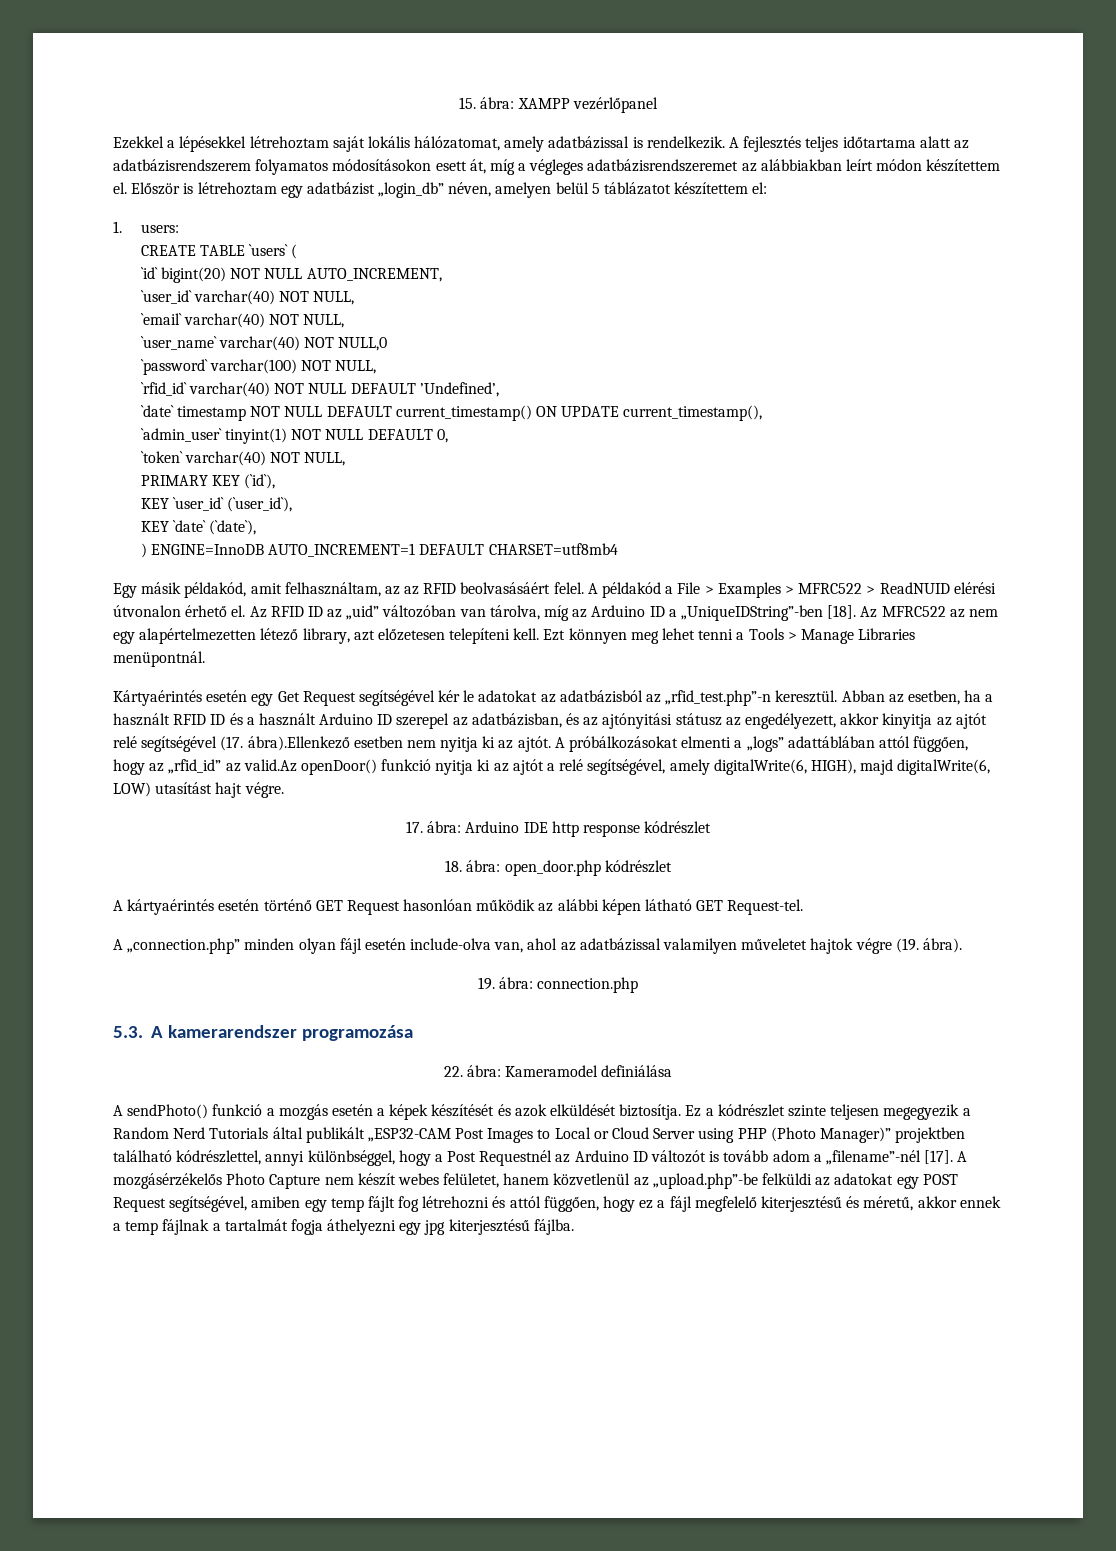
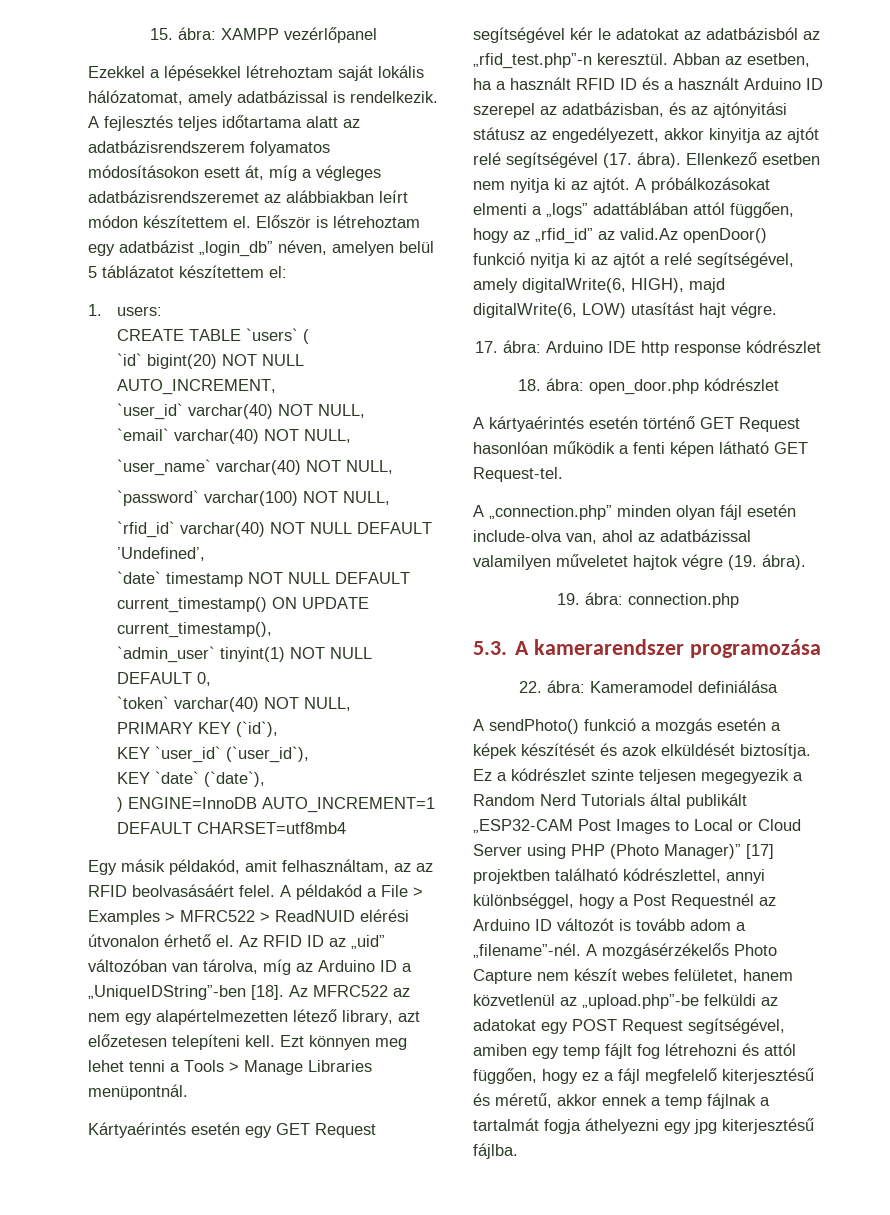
- `user_name` varchar(40) NOT NULL,0
+ `user_name` varchar(40) NOT NULL,
- Kártyaérintés esetén egy Get Request segítségével kér le adatokat az adatbázisból az „rfid_test.php”-n keresztül.
+ Kártyaérintés esetén egy GET Request segítségével kér le adatokat az adatbázisból az „rfid_test.php”-n keresztül.
- Abban az esetben, ha a használt RFID ID és a használt Arduino ID szerepel az adatbázisban, és az ajtónyitási státusz az engedélyezett, akkor kinyitja az ajtót relé segítségével (17. ábra).Ellenkező esetben nem nyitja ki az ajtót.
+ Abban az esetben, ha a használt RFID ID és a használt Arduino ID szerepel az adatbázisban, és az ajtónyitási státusz az engedélyezett, akkor kinyitja az ajtót relé segítségével (17. ábra). Ellenkező esetben nem nyitja ki az ajtót.
- A kártyaérintés esetén történő GET Request hasonlóan működik az alábbi képen látható GET Request-tel.
+ A kártyaérintés esetén történő GET Request hasonlóan működik a fenti képen látható GET Request-tel.
- Ez a kódrészlet szinte teljesen megegyezik a Random Nerd Tutorials által publikált „ESP32-CAM Post Images to Local or Cloud Server using PHP (Photo Manager)” projektben található kódrészlettel, annyi különbséggel, hogy a Post Requestnél az Arduino ID változót is tovább adom a „filename”-nél [17].
+ Ez a kódrészlet szinte teljesen megegyezik a Random Nerd Tutorials által publikált „ESP32-CAM Post Images to Local or Cloud Server using PHP (Photo Manager)” [17] projektben található kódrészlettel, annyi különbséggel, hogy a Post Requestnél az Arduino ID változót is tovább adom a „filename”-nél.

